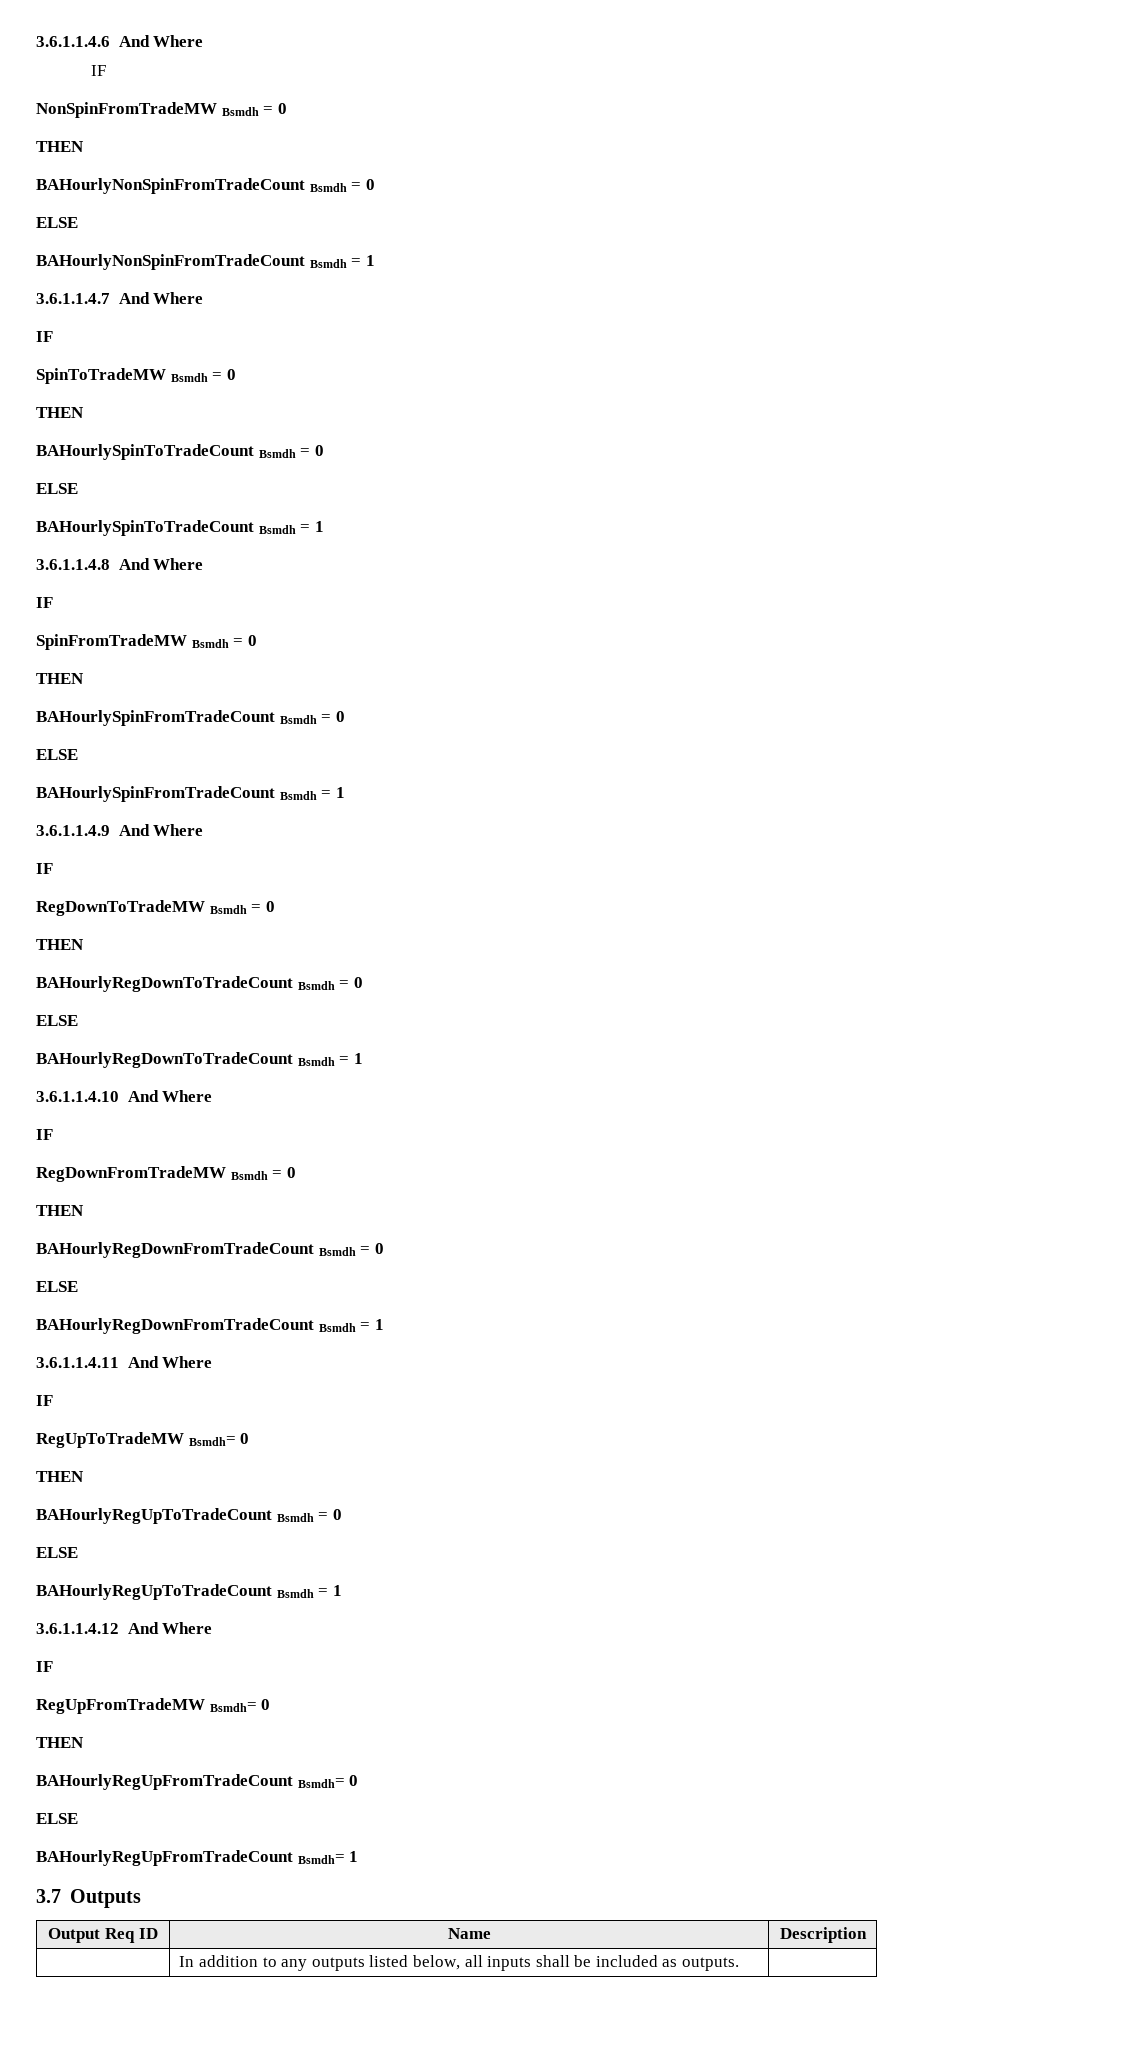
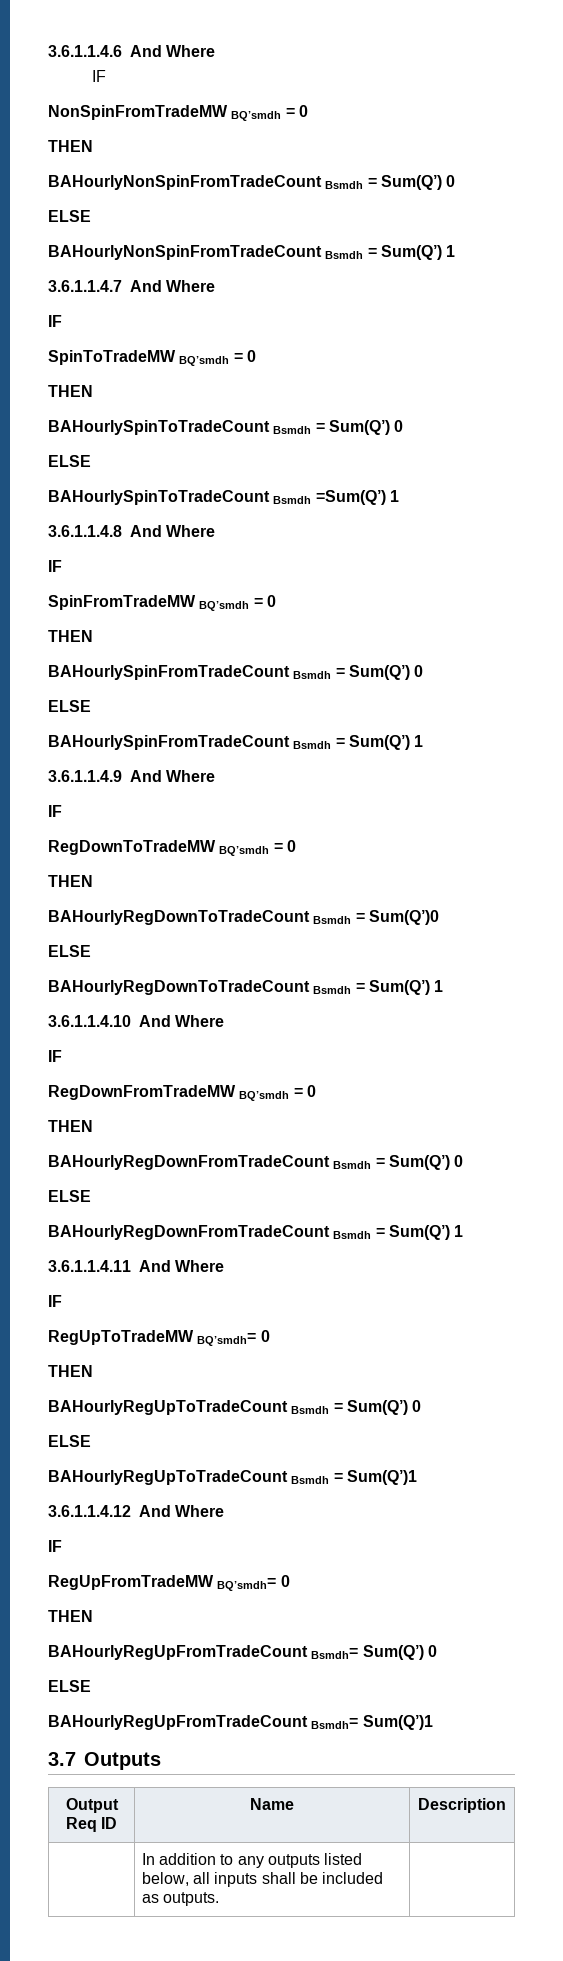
- NonSpinFromTradeMW Bsmdh = 0
+ NonSpinFromTradeMW BQ’smdh = 0
- BAHourlyNonSpinFromTradeCount Bsmdh = 0
+ BAHourlyNonSpinFromTradeCount Bsmdh = Sum(Q’) 0
- BAHourlyNonSpinFromTradeCount Bsmdh = 1
+ BAHourlyNonSpinFromTradeCount Bsmdh = Sum(Q’) 1
- SpinToTradeMW Bsmdh = 0
+ SpinToTradeMW BQ’smdh = 0
- BAHourlySpinToTradeCount Bsmdh = 0
+ BAHourlySpinToTradeCount Bsmdh = Sum(Q’) 0
- BAHourlySpinToTradeCount Bsmdh = 1
+ BAHourlySpinToTradeCount Bsmdh =Sum(Q’) 1
- SpinFromTradeMW Bsmdh = 0
+ SpinFromTradeMW BQ’smdh = 0
- BAHourlySpinFromTradeCount Bsmdh = 0
+ BAHourlySpinFromTradeCount Bsmdh = Sum(Q’) 0
- BAHourlySpinFromTradeCount Bsmdh = 1
+ BAHourlySpinFromTradeCount Bsmdh = Sum(Q’) 1
- RegDownToTradeMW Bsmdh = 0
+ RegDownToTradeMW BQ’smdh = 0
- BAHourlyRegDownToTradeCount Bsmdh = 0
+ BAHourlyRegDownToTradeCount Bsmdh = Sum(Q’)0
- BAHourlyRegDownToTradeCount Bsmdh = 1
+ BAHourlyRegDownToTradeCount Bsmdh = Sum(Q’) 1
- RegDownFromTradeMW Bsmdh = 0
+ RegDownFromTradeMW BQ’smdh = 0
- BAHourlyRegDownFromTradeCount Bsmdh = 0
+ BAHourlyRegDownFromTradeCount Bsmdh = Sum(Q’) 0
- BAHourlyRegDownFromTradeCount Bsmdh = 1
+ BAHourlyRegDownFromTradeCount Bsmdh = Sum(Q’) 1
- RegUpToTradeMW Bsmdh= 0
+ RegUpToTradeMW BQ’smdh= 0
- BAHourlyRegUpToTradeCount Bsmdh = 0
+ BAHourlyRegUpToTradeCount Bsmdh = Sum(Q’) 0
- BAHourlyRegUpToTradeCount Bsmdh = 1
+ BAHourlyRegUpToTradeCount Bsmdh = Sum(Q’)1
- RegUpFromTradeMW Bsmdh= 0
+ RegUpFromTradeMW BQ’smdh= 0
- BAHourlyRegUpFromTradeCount Bsmdh= 0
+ BAHourlyRegUpFromTradeCount Bsmdh= Sum(Q’) 0
- BAHourlyRegUpFromTradeCount Bsmdh= 1
+ BAHourlyRegUpFromTradeCount Bsmdh= Sum(Q’)1

